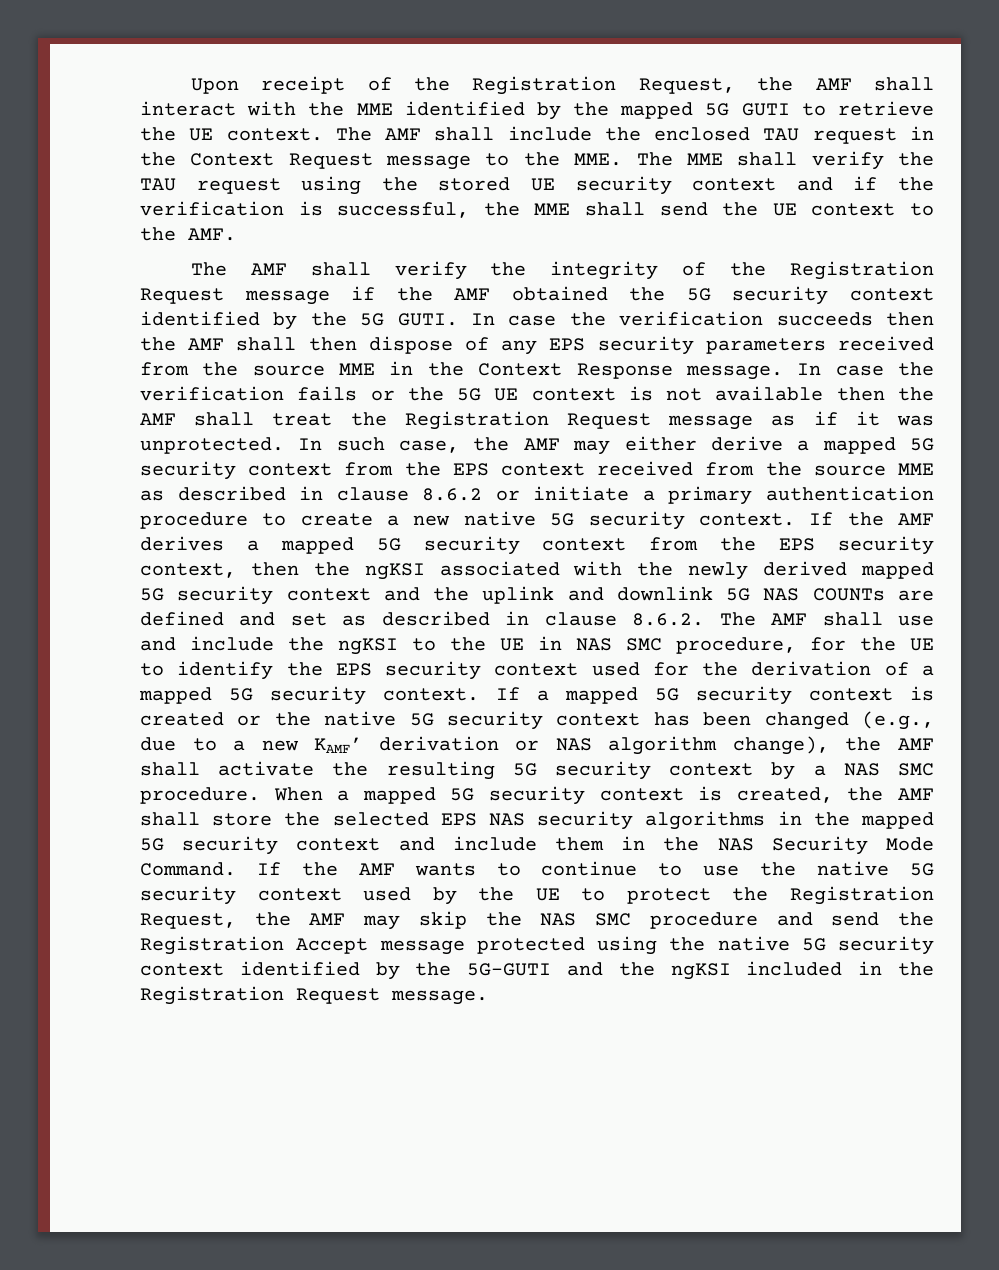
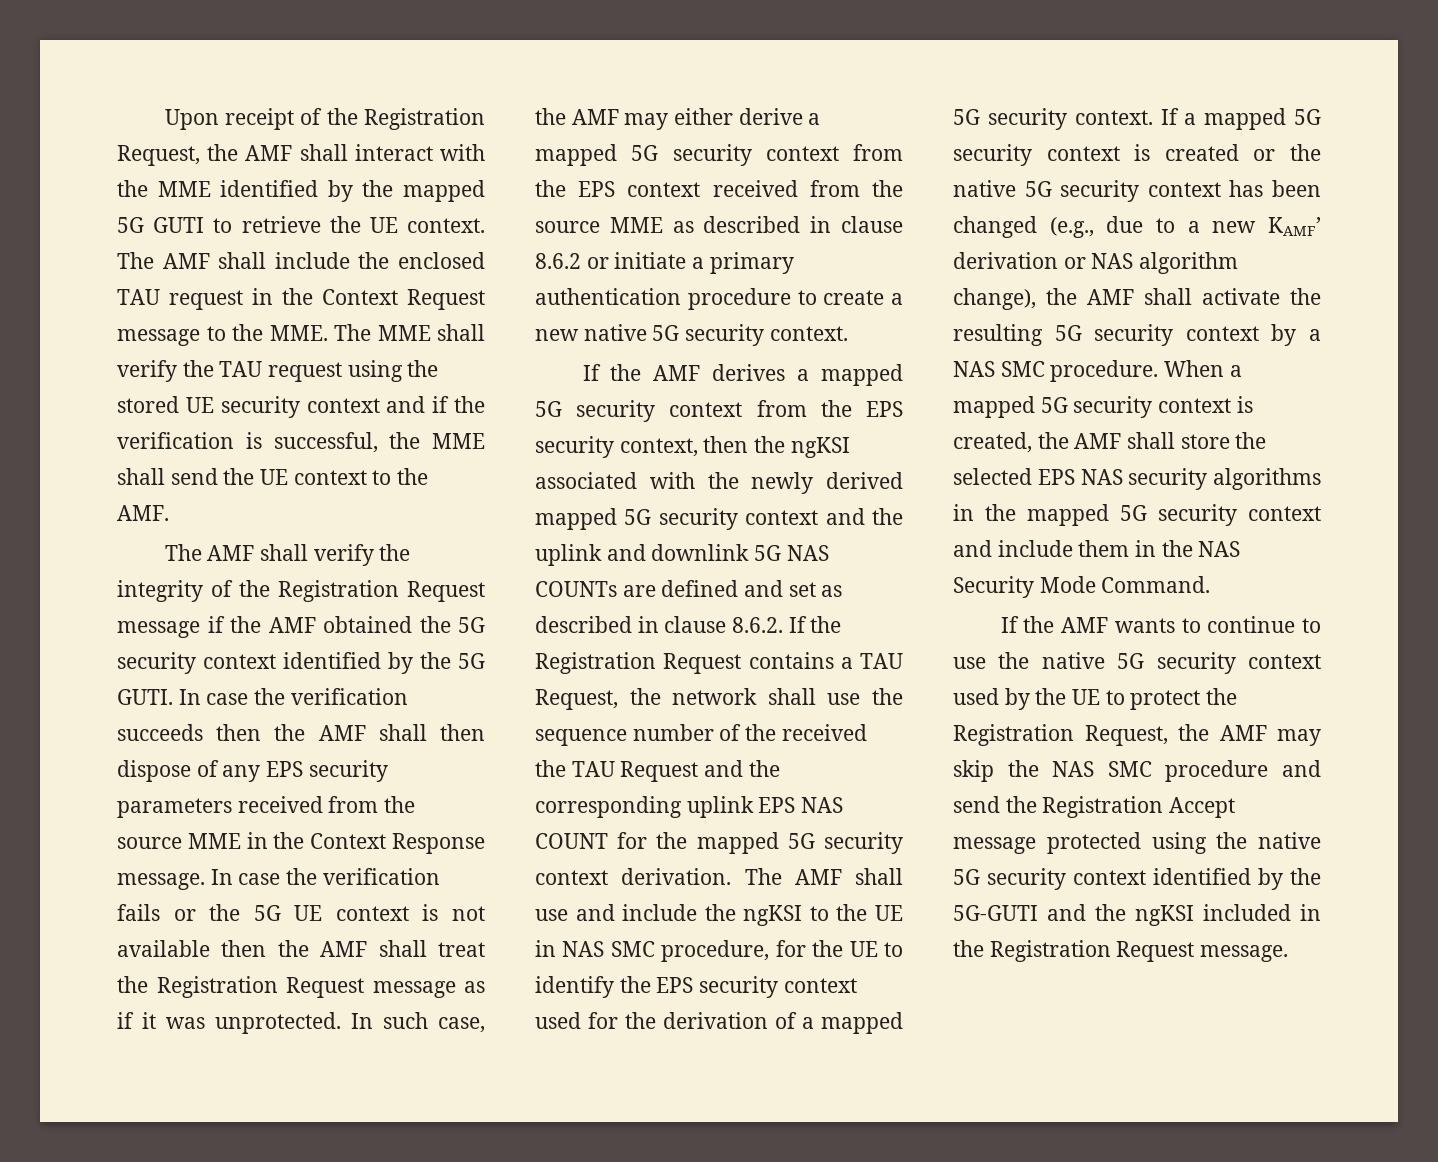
- In such case, the AMF may either derive a mapped 5G security context from the EPS context received from the source MME as described in clause 8.6.2 or initiate a primary authentication procedure to create a new native 5G security context. If the AMF derives a mapped 5G security context from the EPS security context, then the ngKSI associated with the newly derived mapped 5G security context and the uplink and downlink 5G NAS COUNTs are defined and set as described in clause 8.6.2. The AMF shall use and include the ngKSI to the UE in NAS SMC procedure, for the UE to identify the EPS security context used for the derivation of a mapped 5G security context.
+ In such case, the AMF may either derive a mapped 5G security context from the EPS context received from the source MME as described in clause 8.6.2 or initiate a primary authentication procedure to create a new native 5G security context.
+ If the AMF derives a mapped 5G security context from the EPS security context, then the ngKSI associated with the newly derived mapped 5G security context and the uplink and downlink 5G NAS COUNTs are defined and set as described in clause 8.6.2. If the Registration Request contains a TAU Request, the network shall use the sequence number of the received the TAU Request and the corresponding uplink EPS NAS COUNT for the mapped 5G security context derivation. The AMF shall use and include the ngKSI to the UE in NAS SMC procedure, for the UE to identify the EPS security context used for the derivation of a mapped 5G security context.
- When a mapped 5G security context is created, the AMF shall store the selected EPS NAS security algorithms in the mapped 5G security context and include them in the NAS Security Mode Command. If the AMF wants to continue to use the native 5G security context used by the UE to protect the Registration Request, the AMF may skip the NAS SMC procedure and send the Registration Accept message protected using the native 5G security context identified by the 5G-GUTI and the ngKSI included in the Registration Request message.
+ When a mapped 5G security context is created, the AMF shall store the selected EPS NAS security algorithms in the mapped 5G security context and include them in the NAS Security Mode Command.
+ If the AMF wants to continue to use the native 5G security context used by the UE to protect the Registration Request, the AMF may skip the NAS SMC procedure and send the Registration Accept message protected using the native 5G security context identified by the 5G-GUTI and the ngKSI included in the Registration Request message.

